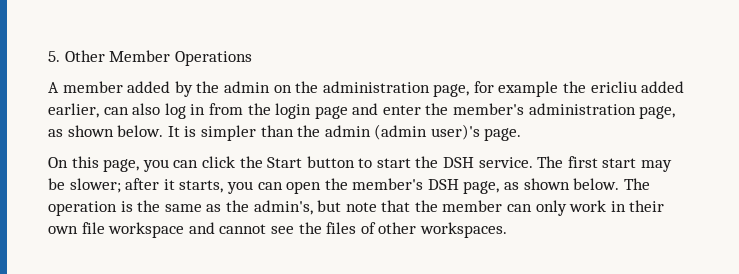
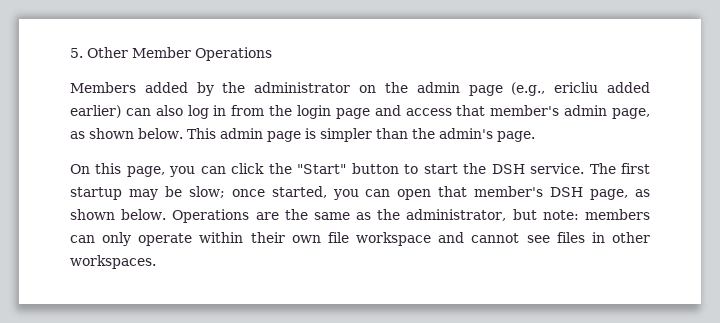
- A member added by the admin on the administration page, for example the ericliu added earlier, can also log in from the login page and enter the member's administration page, as shown below. It is simpler than the admin (admin user)'s page.
+ Members added by the administrator on the admin page (e.g., ericliu added earlier) can also log in from the login page and access that member's admin page, as shown below. This admin page is simpler than the admin's page.
- On this page, you can click the Start button to start the DSH service.
+ On this page, you can click the "Start" button to start the DSH service.
- The first start may be slower; after it starts, you can open the member's DSH page, as shown below.
+ The first startup may be slow; once started, you can open that member's DSH page, as shown below.
- The operation is the same as the admin's, but note that the member can only work in their own file workspace and cannot see the files of other workspaces.
+ Operations are the same as the administrator, but note: members can only operate within their own file workspace and cannot see files in other workspaces.

